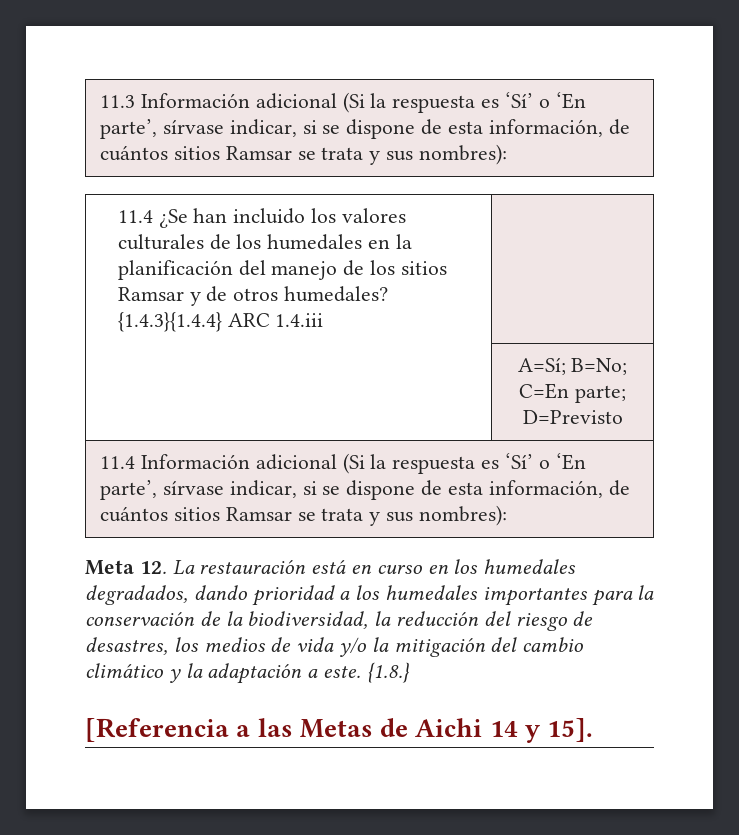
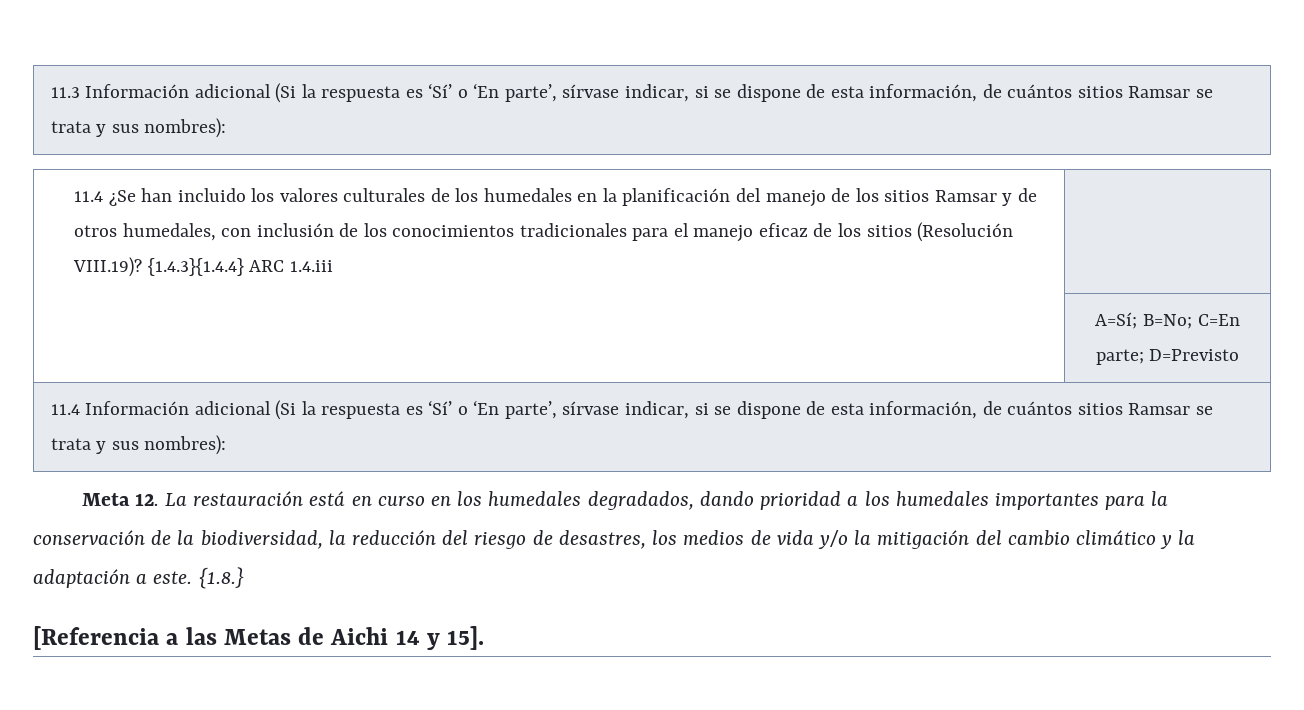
- 11.4 ¿Se han incluido los valores culturales de los humedales en la planificación del manejo de los sitios Ramsar y de otros humedales?
+ 11.4 ¿Se han incluido los valores culturales de los humedales en la planificación del manejo de los sitios Ramsar y de otros humedales, con inclusión de los conocimientos tradicionales para el manejo eficaz de los sitios (Resolución VIII.19)?

